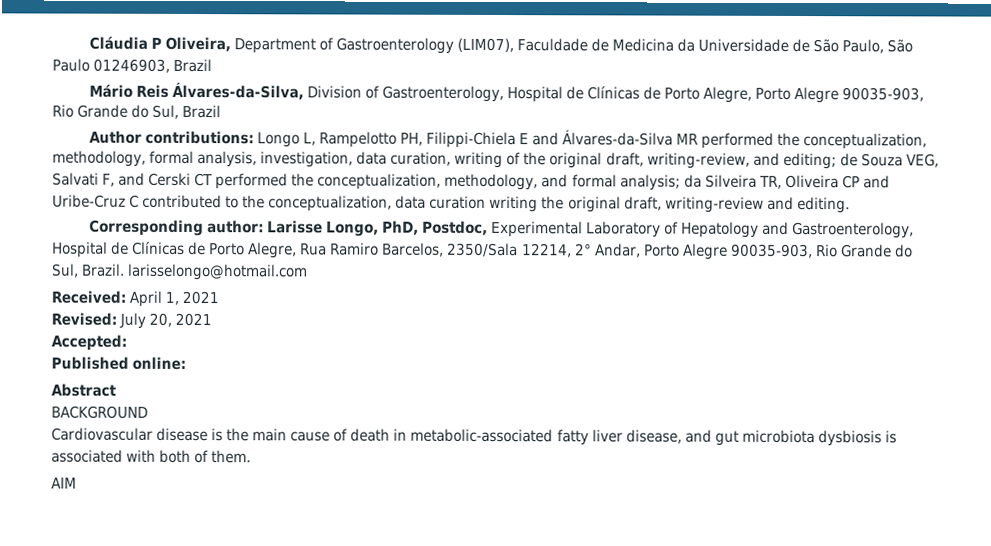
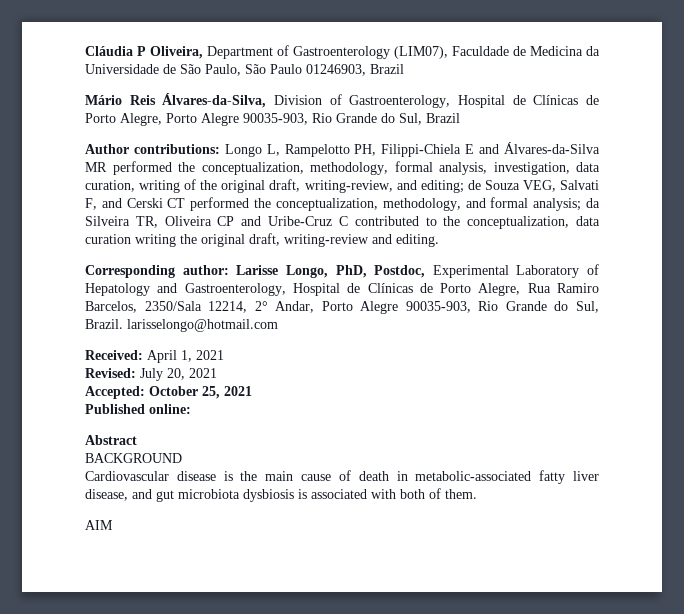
- Accepted:
+ Accepted: October 25, 2021

